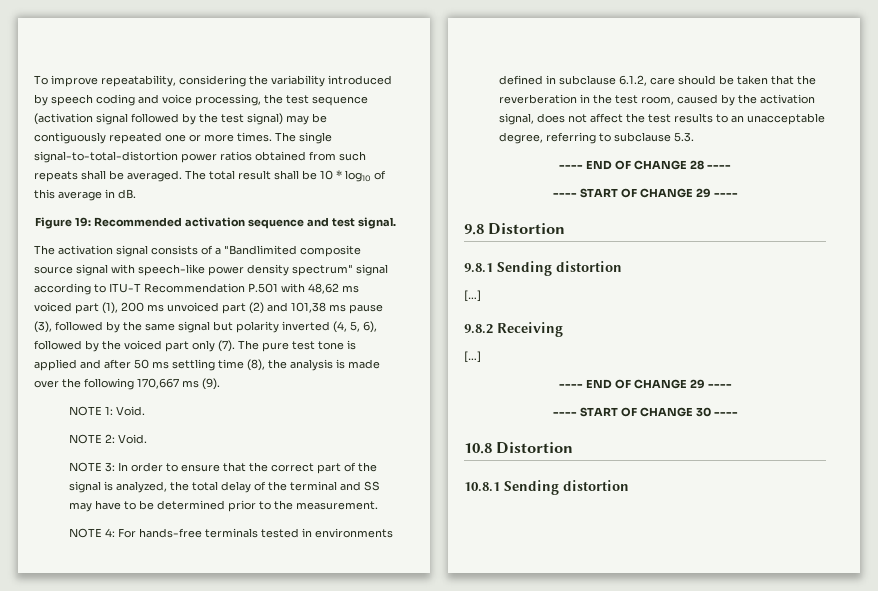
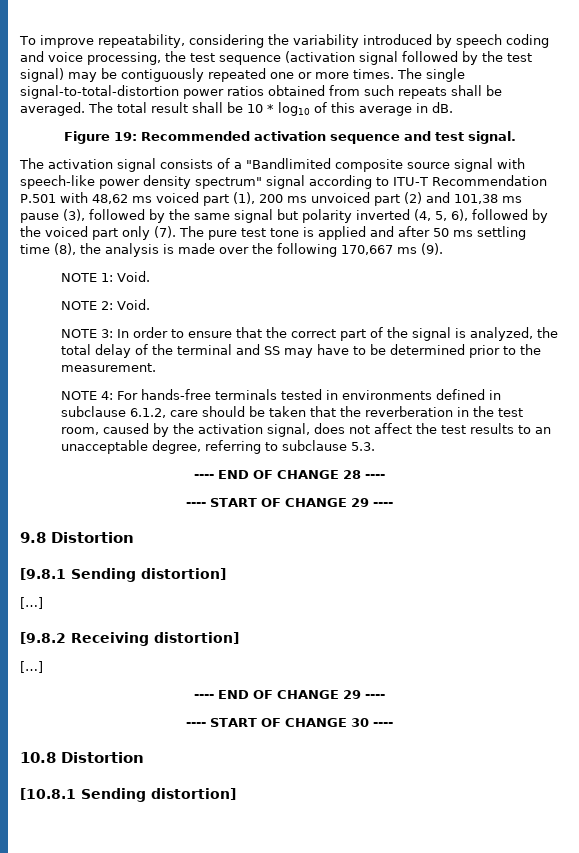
- 9.8.1 Sending distortion
+ [9.8.1 Sending distortion]
  […]
- 9.8.2 Receiving
+ [9.8.2 Receiving distortion]
- 10.8.1 Sending distortion
+ [10.8.1 Sending distortion]

